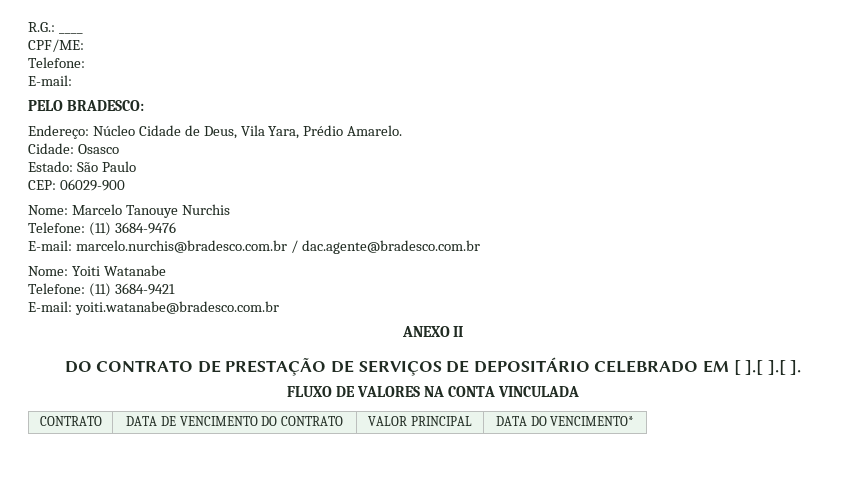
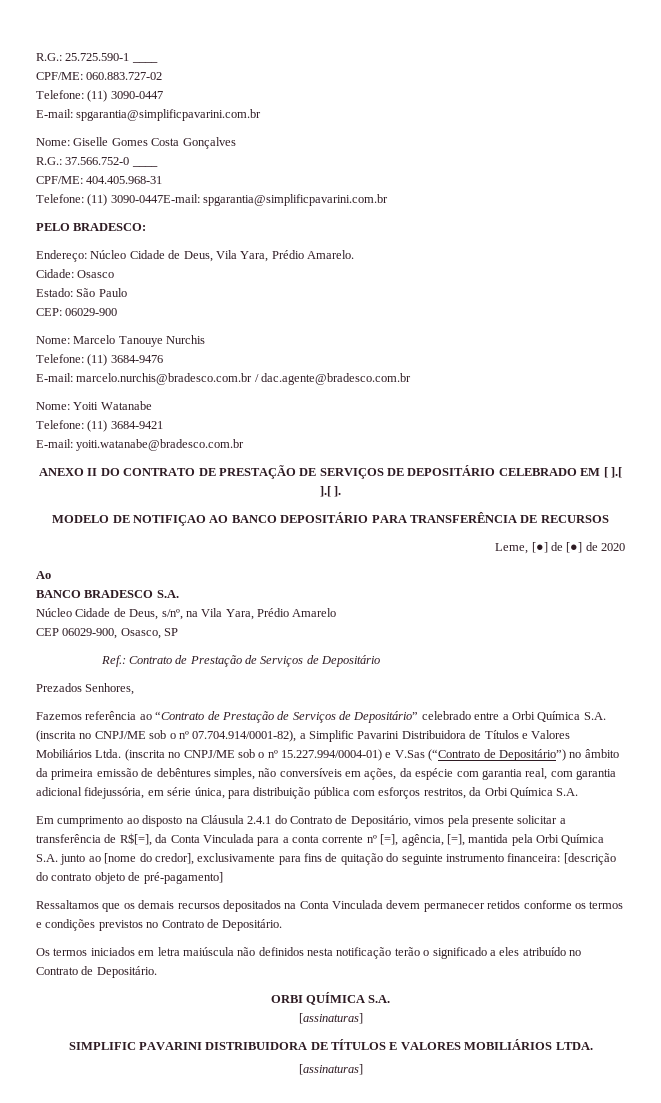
- R.G.: ____
- CPF/ME:
- Telefone:
- E-mail:
+ R.G.: 25.725.590-1 ____
+ CPF/ME: 060.883.727-02
+ Telefone: (11) 3090-0447
+ E-mail: spgarantia@simplificpavarini.com.br
+ Nome: Giselle Gomes Costa Gonçalves
+ R.G.: 37.566.752-0 ____
+ CPF/ME: 404.405.968-31
+ Telefone: (11) 3090-0447E-mail: spgarantia@simplificpavarini.com.br
- ANEXO II
- DO CONTRATO DE PRESTAÇÃO DE SERVIÇOS DE DEPOSITÁRIO CELEBRADO EM [ ].[ ].[ ].
+ ANEXO II DO CONTRATO DE PRESTAÇÃO DE SERVIÇOS DE DEPOSITÁRIO CELEBRADO EM [ ].[ ].[ ].
- FLUXO DE VALORES NA CONTA VINCULADA
- CONTRATO | DATA DE VENCIMENTO DO CONTRATO | VALOR PRINCIPAL | DATA DO VENCIMENTO*
+ MODELO DE NOTIFIÇAO AO BANCO DEPOSITÁRIO PARA TRANSFERÊNCIA DE RECURSOS
+ Leme, [●] de [●] de 2020
+ Ao
+ BANCO BRADESCO S.A.
+ Núcleo Cidade de Deus, s/nº, na Vila Yara, Prédio Amarelo
+ CEP 06029-900, Osasco, SP
+ Ref.: Contrato de Prestação de Serviços de Depositário
+ Prezados Senhores,
+ Fazemos referência ao “Contrato de Prestação de Serviços de Depositário” celebrado entre a Orbi Química S.A. (inscrita no CNPJ/ME sob o nº 07.704.914/0001-82), a Simplific Pavarini Distribuidora de Títulos e Valores Mobiliários Ltda. (inscrita no CNPJ/ME sob o nº 15.227.994/0004-01) e V.Sas (“Contrato de Depositário”) no âmbito da primeira emissão de debêntures simples, não conversíveis em ações, da espécie com garantia real, com garantia adicional fidejussória, em série única, para distribuição pública com esforços restritos, da Orbi Química S.A.
+ Em cumprimento ao disposto na Cláusula 2.4.1 do Contrato de Depositário, vimos pela presente solicitar a transferência de R$[=], da Conta Vinculada para a conta corrente nº [=], agência, [=], mantida pela Orbi Química S.A. junto ao [nome do credor], exclusivamente para fins de quitação do seguinte instrumento financeira: [descrição do contrato objeto de pré-pagamento]
+ Ressaltamos que os demais recursos depositados na Conta Vinculada devem permanecer retidos conforme os termos e condições previstos no Contrato de Depositário.
+ Os termos iniciados em letra maiúscula não definidos nesta notificação terão o significado a eles atribuído no Contrato de Depositário.
+ ORBI QUÍMICA S.A.
+ [assinaturas]
+ SIMPLIFIC PAVARINI DISTRIBUIDORA DE TÍTULOS E VALORES MOBILIÁRIOS LTDA.
+ [assinaturas]

